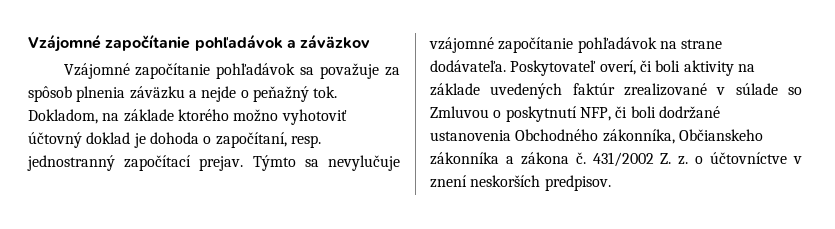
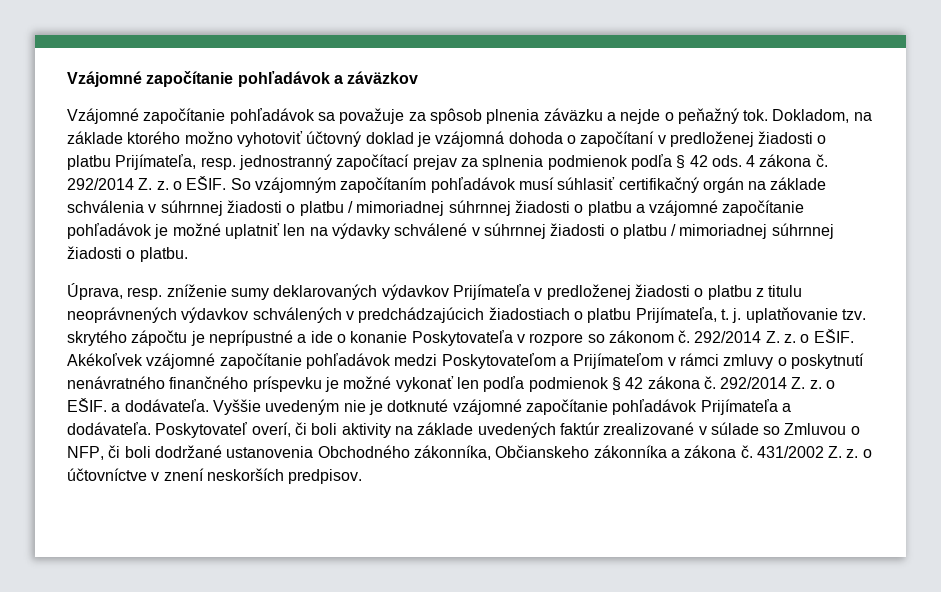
- Dokladom, na základe ktorého možno vyhotoviť účtovný doklad je dohoda o započítaní, resp. jednostranný započítací prejav. Týmto sa nevylučuje vzájomné započítanie pohľadávok na strane dodávateľa.
+ Dokladom, na základe ktorého možno vyhotoviť účtovný doklad je vzájomná dohoda o započítaní v predloženej žiadosti o platbu Prijímateľa, resp. jednostranný započítací prejav za splnenia podmienok podľa § 42 ods. 4 zákona č. 292/2014 Z. z. o EŠIF. So vzájomným započítaním pohľadávok musí súhlasiť certifikačný orgán na základe schválenia v súhrnnej žiadosti o platbu / mimoriadnej súhrnnej žiadosti o platbu a vzájomné započítanie pohľadávok je možné uplatniť len na výdavky schválené v súhrnnej žiadosti o platbu / mimoriadnej súhrnnej žiadosti o platbu.
+ Úprava, resp. zníženie sumy deklarovaných výdavkov Prijímateľa v predloženej žiadosti o platbu z titulu neoprávnených výdavkov schválených v predchádzajúcich žiadostiach o platbu Prijímateľa, t. j. uplatňovanie tzv. skrytého zápočtu je neprípustné a ide o konanie Poskytovateľa v rozpore so zákonom č. 292/2014 Z. z. o EŠIF. Akékoľvek vzájomné započítanie pohľadávok medzi Poskytovateľom a Prijímateľom v rámci zmluvy o poskytnutí nenávratného finančného príspevku je možné vykonať len podľa podmienok § 42 zákona č. 292/2014 Z. z. o EŠIF. a dodávateľa. Vyššie uvedeným nie je dotknuté vzájomné započítanie pohľadávok Prijímateľa a dodávateľa.
- Poskytovateľ overí, či boli aktivity na základe uvedených faktúr zrealizované v súlade so Zmluvou o poskytnutí NFP, či boli dodržané ustanovenia Obchodného zákonníka, Občianskeho zákonníka a zákona č.
+ Poskytovateľ overí, či boli aktivity na základe uvedených faktúr zrealizované v súlade so Zmluvou o NFP, či boli dodržané ustanovenia Obchodného zákonníka, Občianskeho zákonníka a zákona č.

